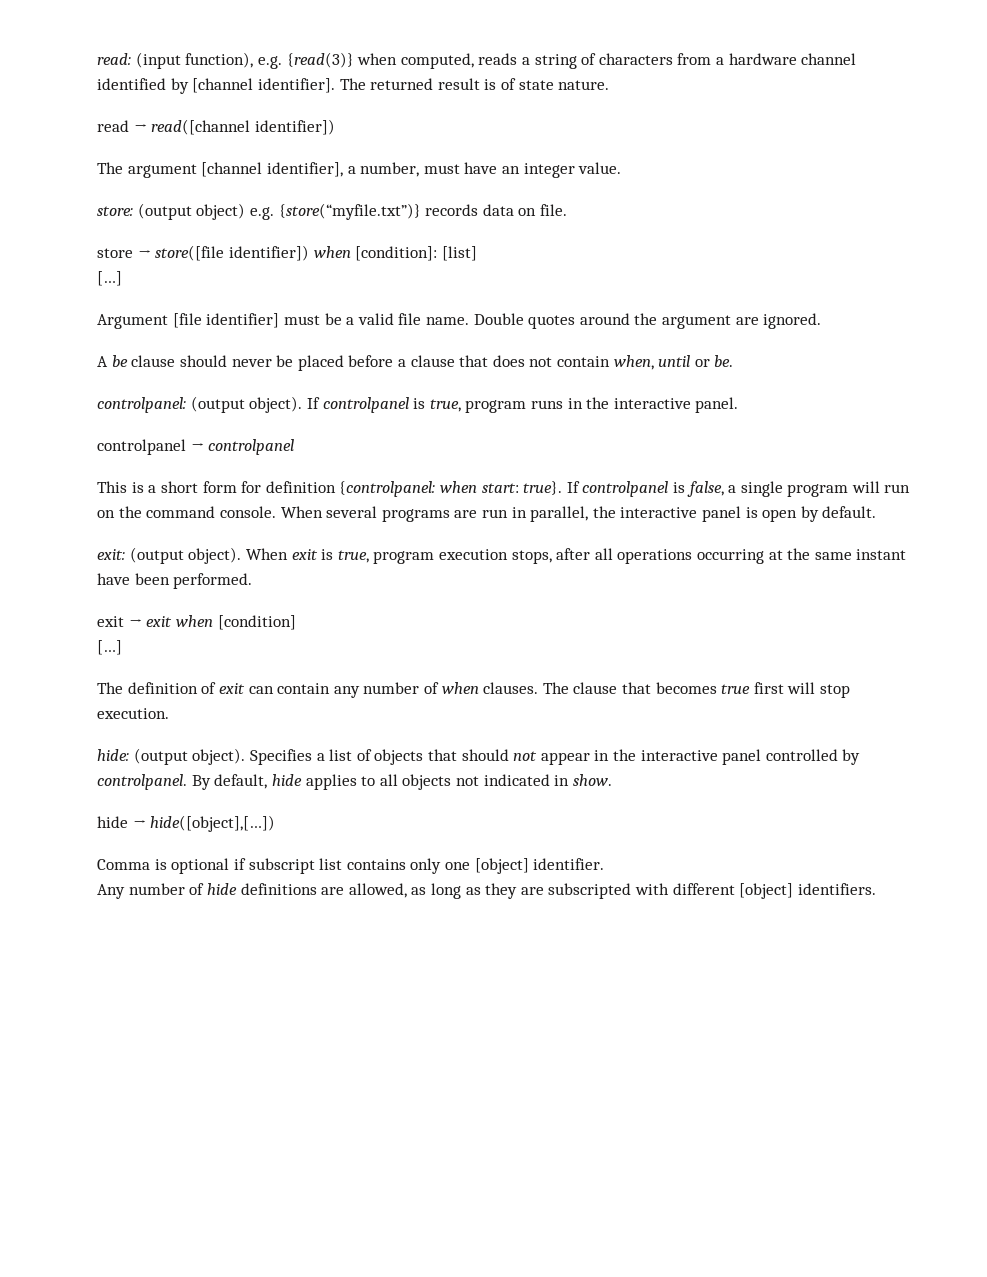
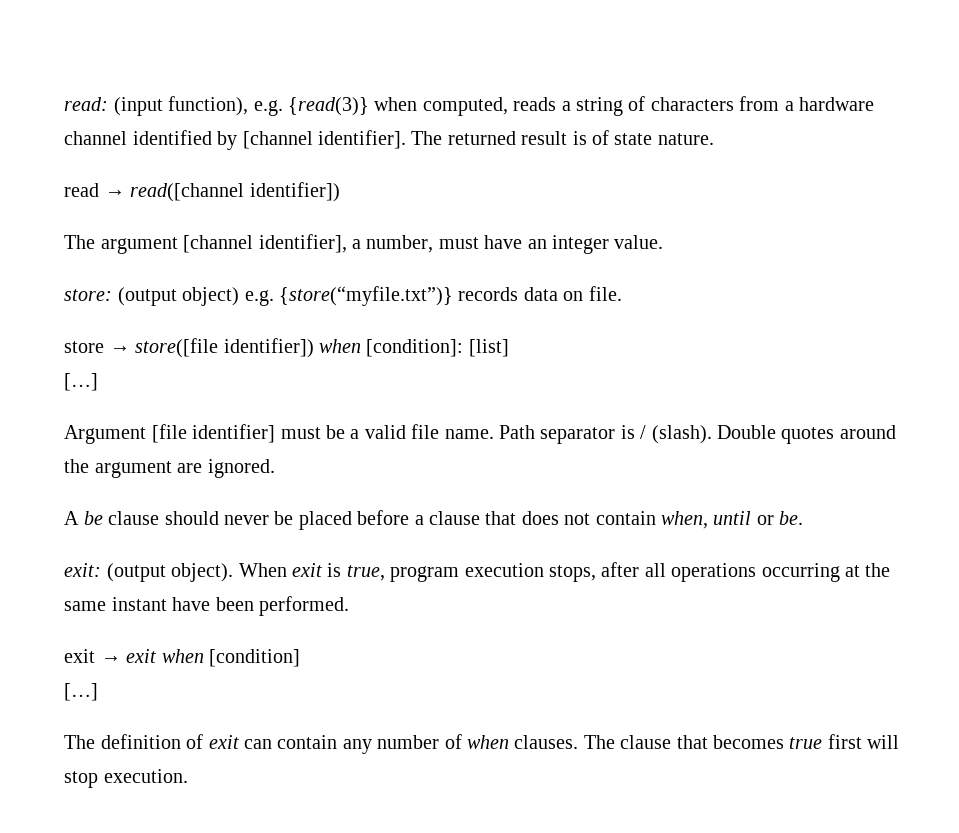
+ Path separator is / (slash).
- controlpanel: (output object). If controlpanel is true, program runs in the interactive panel.
- controlpanel → controlpanel
- This is a short form for definition {controlpanel: when start: true}. If controlpanel is false, a single program will run on the command console. When several programs are run in parallel, the interactive panel is open by default.
- hide: (output object). Specifies a list of objects that should not appear in the interactive panel controlled by controlpanel. By default, hide applies to all objects not indicated in show.
- hide → hide([object],[…])
- Comma is optional if subscript list contains only one [object] identifier.
- Any number of hide definitions are allowed, as long as they are subscripted with different [object] identifiers.

